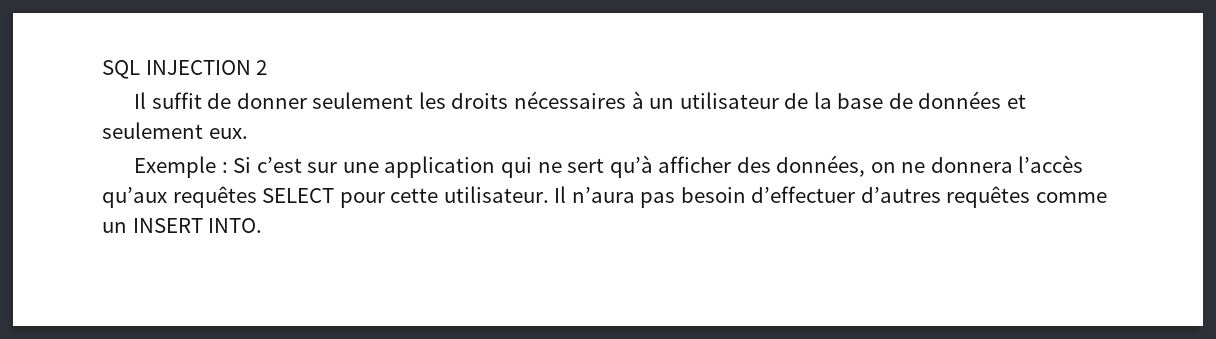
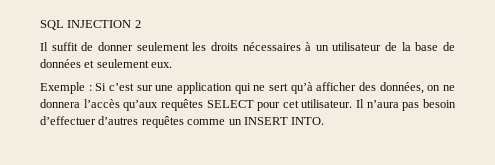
- Exemple : Si c’est sur une application qui ne sert qu’à afficher des données, on ne donnera l’accès qu’aux requêtes SELECT pour cette utilisateur.
+ Exemple : Si c’est sur une application qui ne sert qu’à afficher des données, on ne donnera l’accès qu’aux requêtes SELECT pour cet utilisateur.

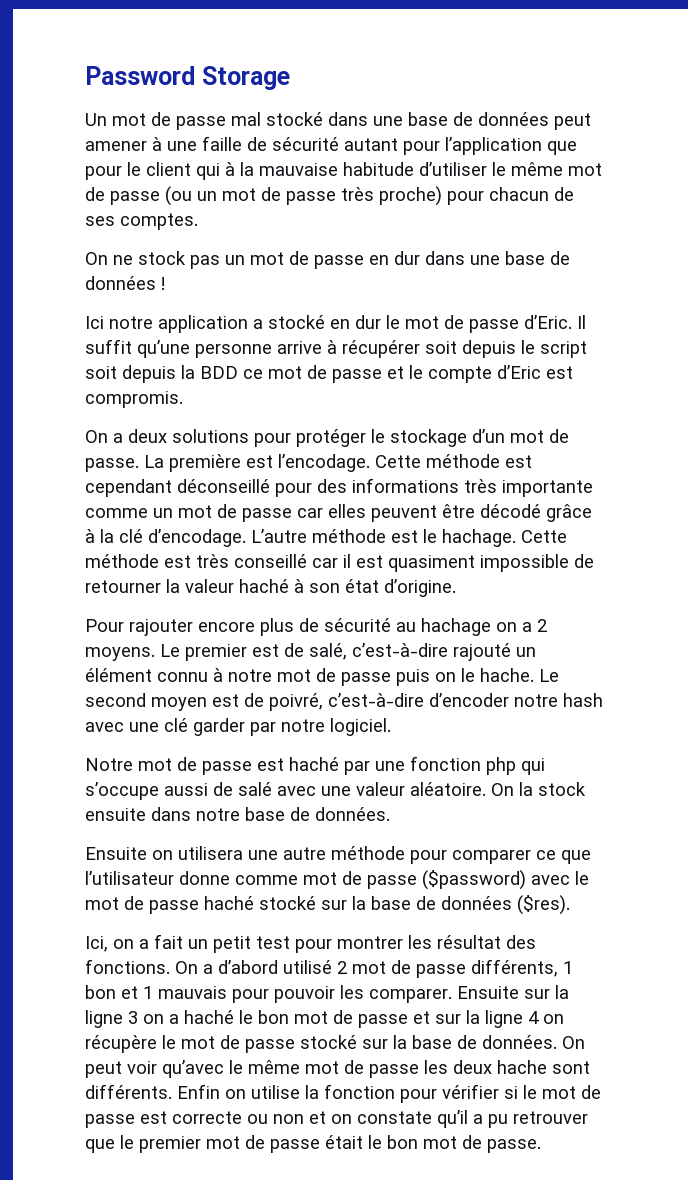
- SQL INJECTION 2
- Il suffit de donner seulement les droits nécessaires à un utilisateur de la base de données et seulement eux.
- Exemple : Si c’est sur une application qui ne sert qu’à afficher des données, on ne donnera l’accès qu’aux requêtes SELECT pour cet utilisateur. Il n’aura pas besoin d’effectuer d’autres requêtes comme un INSERT INTO.
+ Password Storage
+ Un mot de passe mal stocké dans une base de données peut amener à une faille de sécurité autant pour l’application que pour le client qui à la mauvaise habitude d’utiliser le même mot de passe (ou un mot de passe très proche) pour chacun de ses comptes.
+ On ne stock pas un mot de passe en dur dans une base de données !
+ Ici notre application a stocké en dur le mot de passe d’Eric. Il suffit qu’une personne arrive à récupérer soit depuis le script soit depuis la BDD ce mot de passe et le compte d’Eric est compromis.
+ On a deux solutions pour protéger le stockage d’un mot de passe. La première est l’encodage. Cette méthode est cependant déconseillé pour des informations très importante comme un mot de passe car elles peuvent être décodé grâce à la clé d’encodage. L’autre méthode est le hachage. Cette méthode est très conseillé car il est quasiment impossible de retourner la valeur haché à son état d’origine.
+ Pour rajouter encore plus de sécurité au hachage on a 2 moyens. Le premier est de salé, c’est-à-dire rajouté un élément connu à notre mot de passe puis on le hache. Le second moyen est de poivré, c’est-à-dire d’encoder notre hash avec une clé garder par notre logiciel.
+ Notre mot de passe est haché par une fonction php qui s’occupe aussi de salé avec une valeur aléatoire. On la stock ensuite dans notre base de données.
+ Ensuite on utilisera une autre méthode pour comparer ce que l’utilisateur donne comme mot de passe ($password) avec le mot de passe haché stocké sur la base de données ($res).
+ Ici, on a fait un petit test pour montrer les résultat des fonctions. On a d’abord utilisé 2 mot de passe différents, 1 bon et 1 mauvais pour pouvoir les comparer. Ensuite sur la ligne 3 on a haché le bon mot de passe et sur la ligne 4 on récupère le mot de passe stocké sur la base de données. On peut voir qu’avec le même mot de passe les deux hache sont différents. Enfin on utilise la fonction pour vérifier si le mot de passe est correcte ou non et on constate qu’il a pu retrouver que le premier mot de passe était le bon mot de passe.

